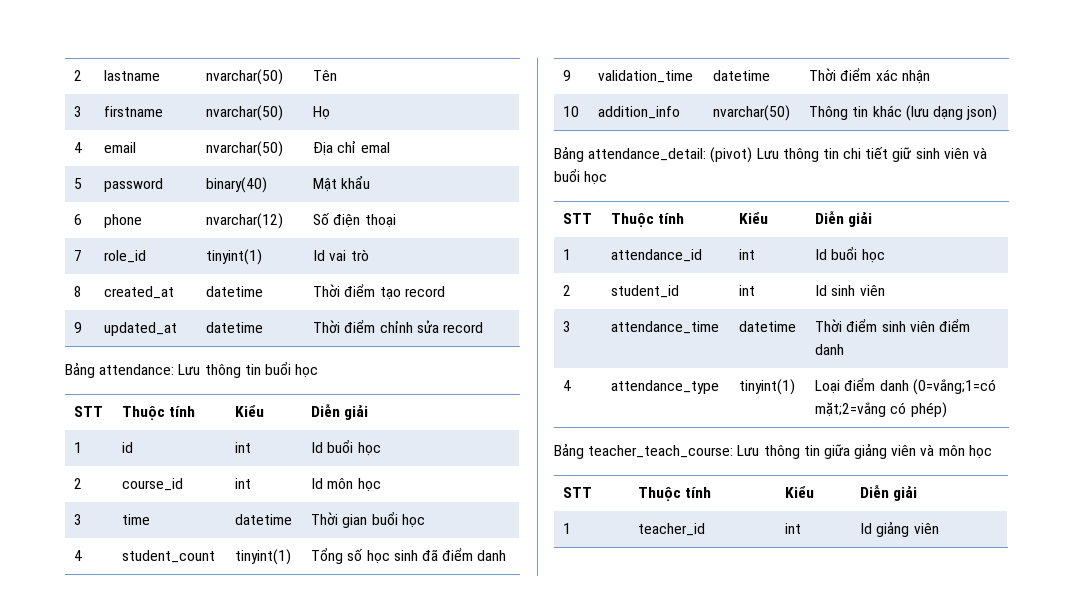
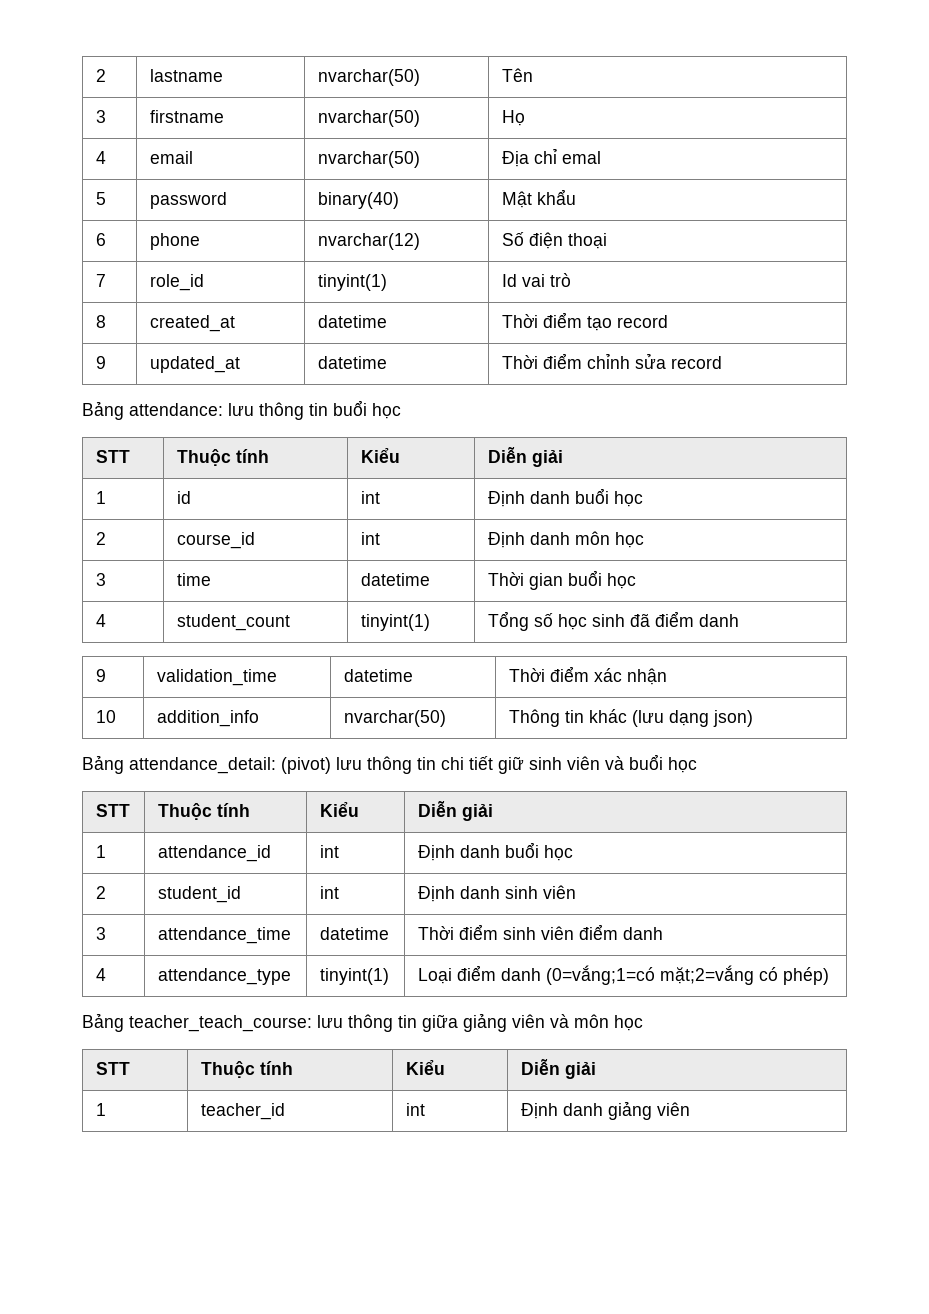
- Bảng attendance: Lưu thông tin buổi học
+ Bảng attendance: lưu thông tin buổi học
- 1 | id | int | Id buổi học
+ 1 | id | int | Định danh buổi học
- 2 | course_id | int | Id môn học
+ 2 | course_id | int | Định danh môn học
- Bảng attendance_detail: (pivot) Lưu thông tin chi tiết giữ sinh viên và buổi học
+ Bảng attendance_detail: (pivot) lưu thông tin chi tiết giữ sinh viên và buổi học
- 1 | attendance_id | int | Id buổi học
+ 1 | attendance_id | int | Định danh buổi học
- 2 | student_id | int | Id sinh viên
+ 2 | student_id | int | Định danh sinh viên
- Bảng teacher_teach_course: Lưu thông tin giữa giảng viên và môn học
+ Bảng teacher_teach_course: lưu thông tin giữa giảng viên và môn học
- 1 | teacher_id | int | Id giảng viên
+ 1 | teacher_id | int | Định danh giảng viên

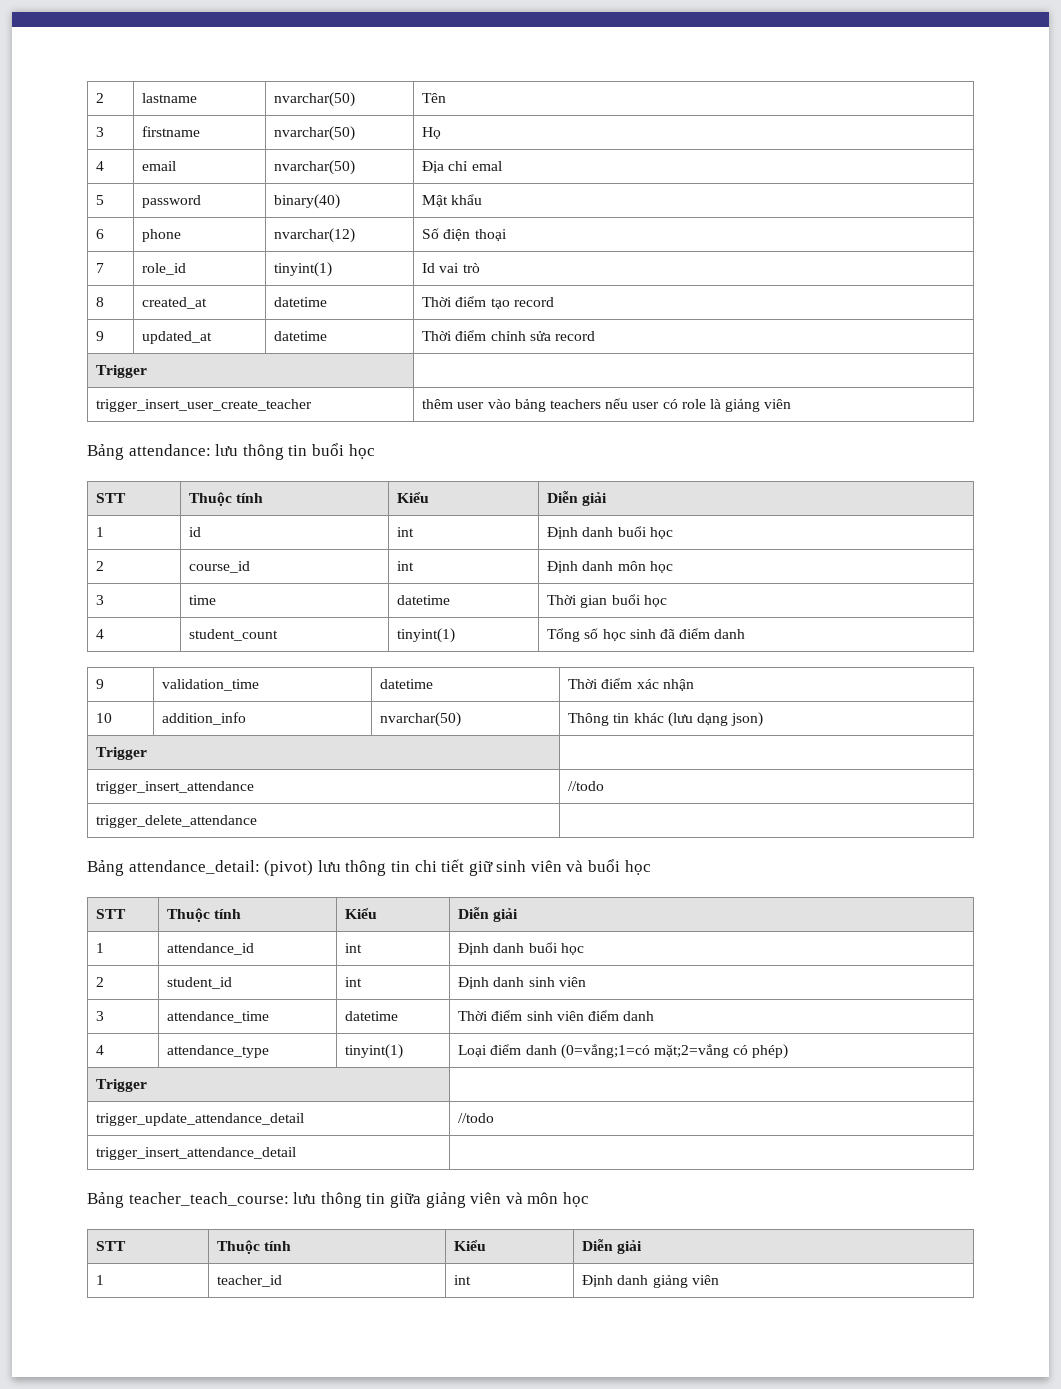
  9 | updated_at | datetime | Thời điểm chỉnh sửa record
+ Trigger |
+ trigger_insert_user_create_teacher | thêm user vào bảng teachers nếu user có role là giảng viên
  10 | addition_info | nvarchar(50) | Thông tin khác (lưu dạng json)
+ Trigger |
+ trigger_insert_attendance | //todo
+ trigger_delete_attendance |
  4 | attendance_type | tinyint(1) | Loại điểm danh (0=vắng;1=có mặt;2=vắng có phép)
+ Trigger |
+ trigger_update_attendance_detail | //todo
+ trigger_insert_attendance_detail |

